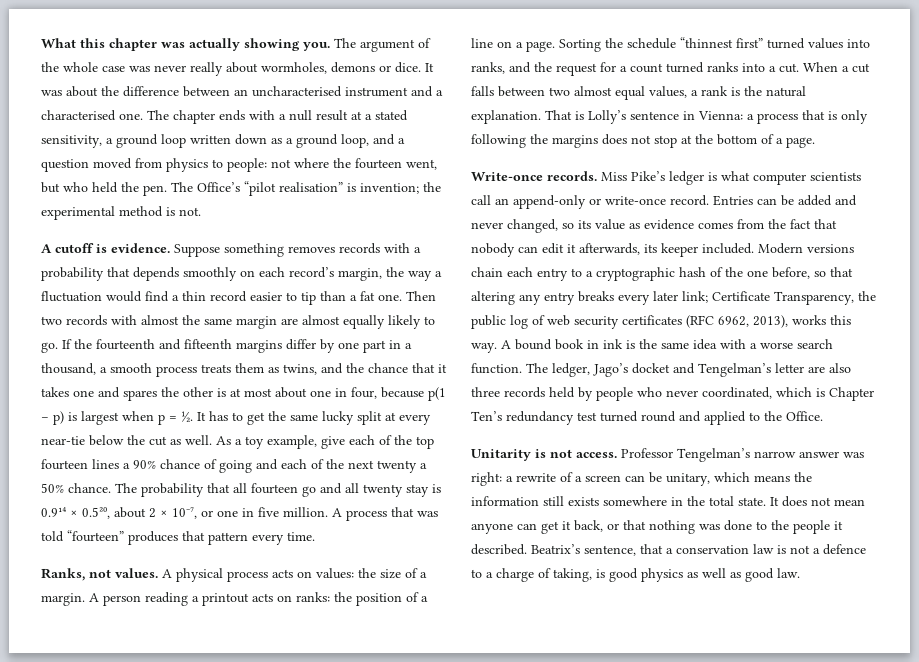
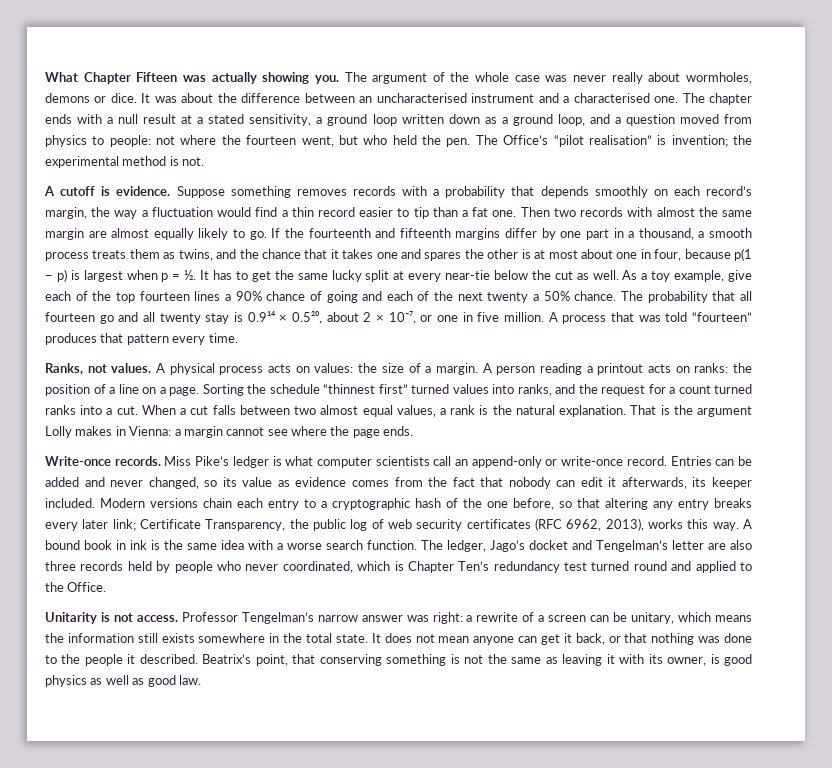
- What this chapter was actually showing you.
+ What Chapter Fifteen was actually showing you.
- That is Lolly’s sentence in Vienna: a process that is only following the margins does not stop at the bottom of a page.
+ That is the argument Lolly makes in Vienna: a margin cannot see where the page ends.
- Beatrix’s sentence, that a conservation law is not a defence to a charge of taking, is good physics as well as good law.
+ Beatrix’s point, that conserving something is not the same as leaving it with its owner, is good physics as well as good law.

